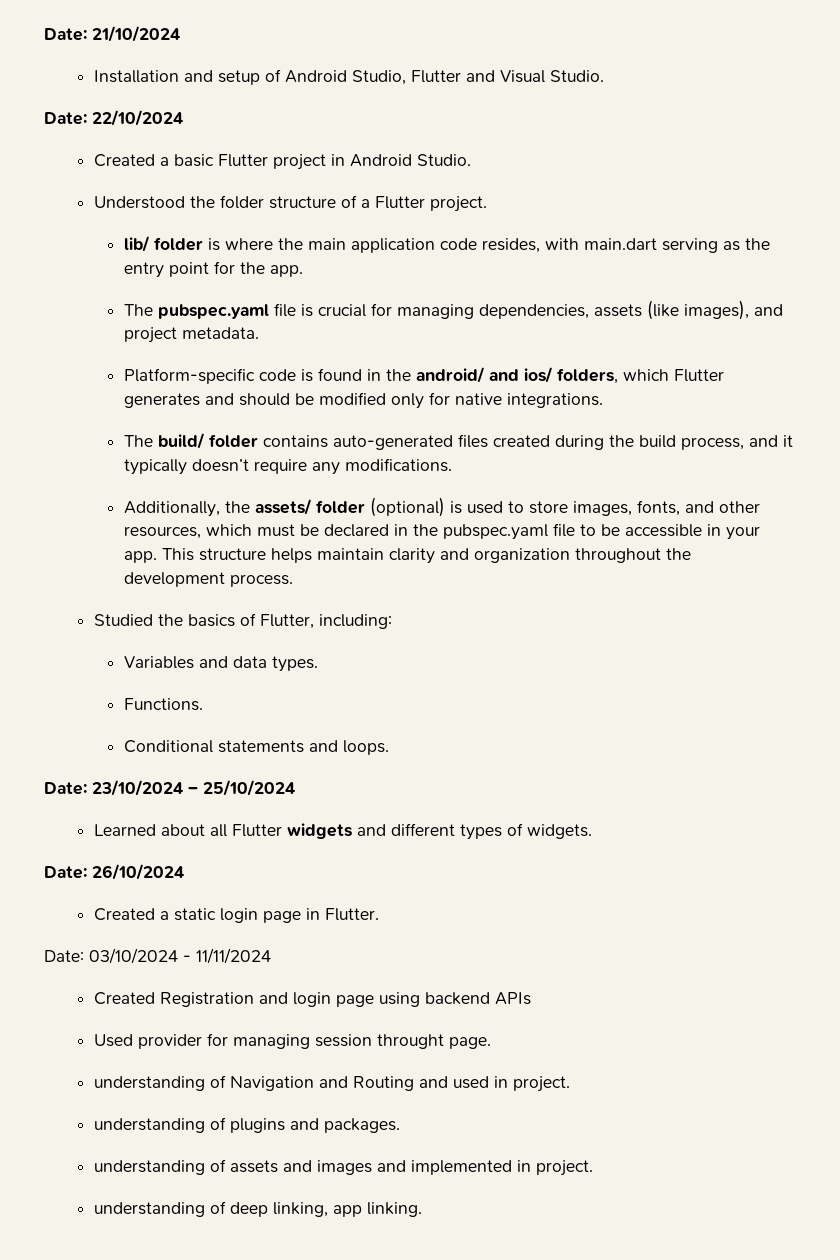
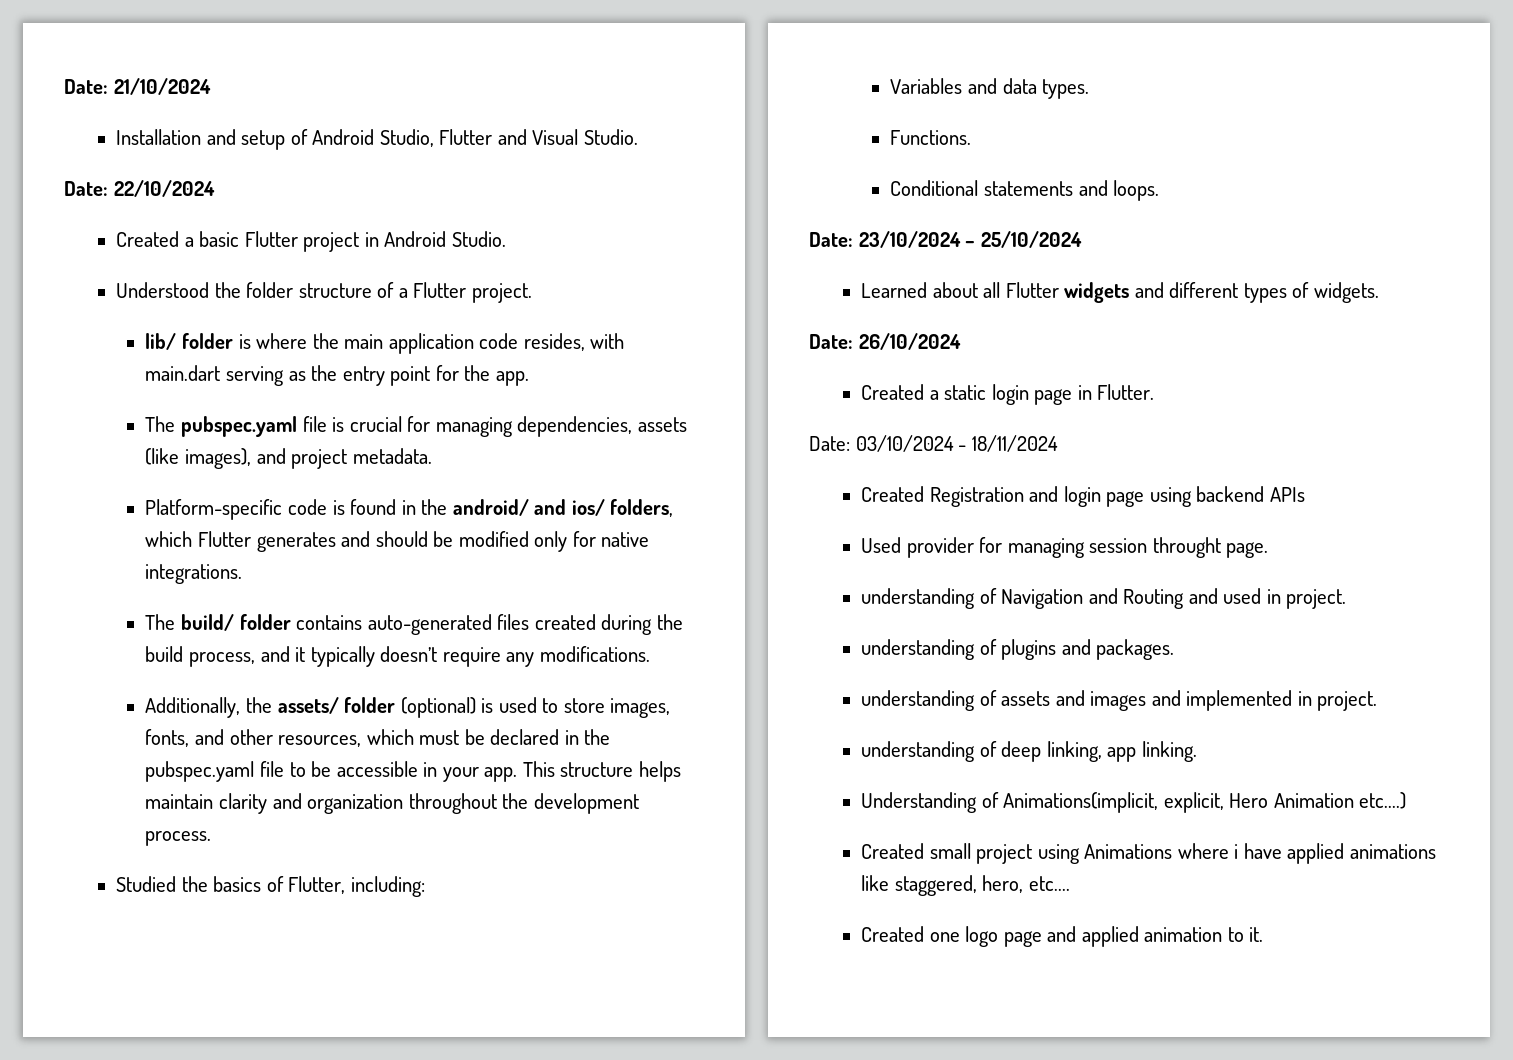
- Date: 03/10/2024 - 11/11/2024
+ Date: 03/10/2024 - 18/11/2024
+ Understanding of Animations(implicit, explicit, Hero Animation etc....)
+ Created small project using Animations where i have applied animations like staggered, hero, etc....
+ Created one logo page and applied animation to it.

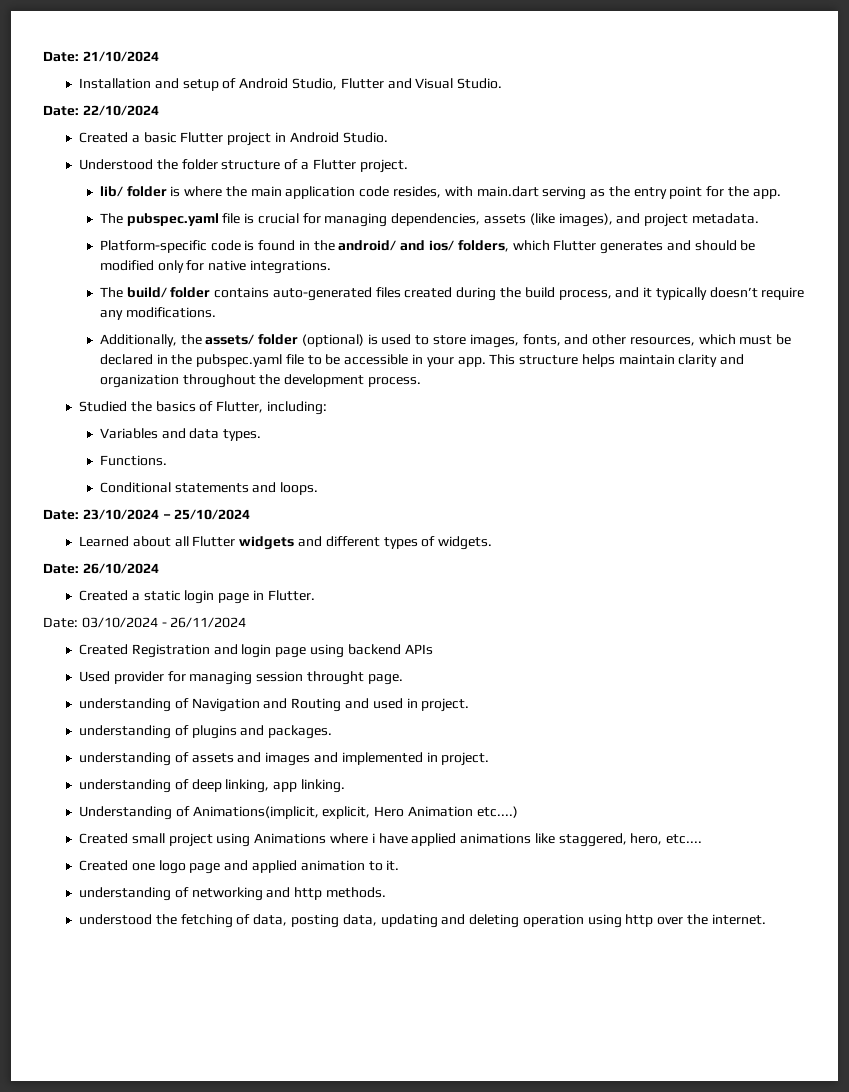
- Date: 03/10/2024 - 18/11/2024
+ Date: 03/10/2024 - 26/11/2024
+ understanding of networking and http methods.
+ understood the fetching of data, posting data, updating and deleting operation using http over the internet.

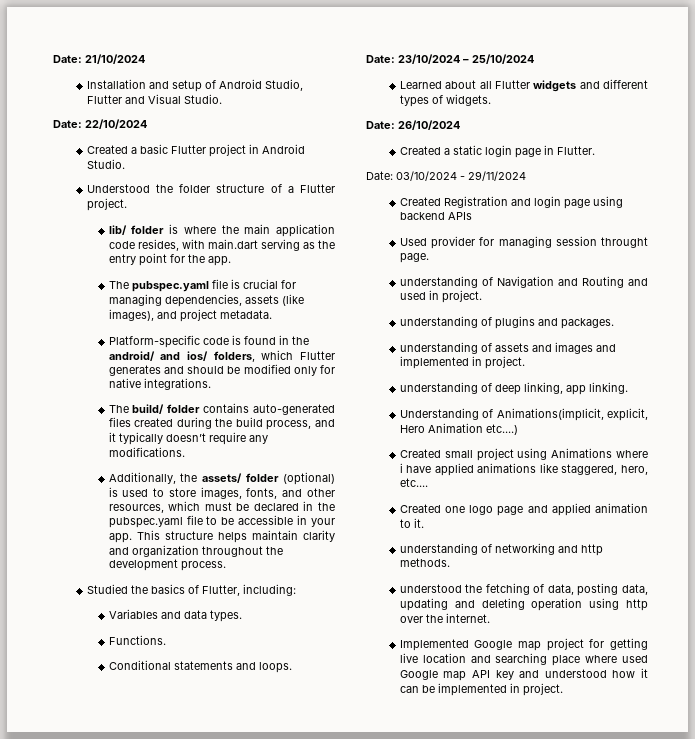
- Date: 03/10/2024 - 26/11/2024
+ Date: 03/10/2024 - 29/11/2024
+ Implemented Google map project for getting live location and searching place where used Google map API key and understood how it can be implemented in project.

